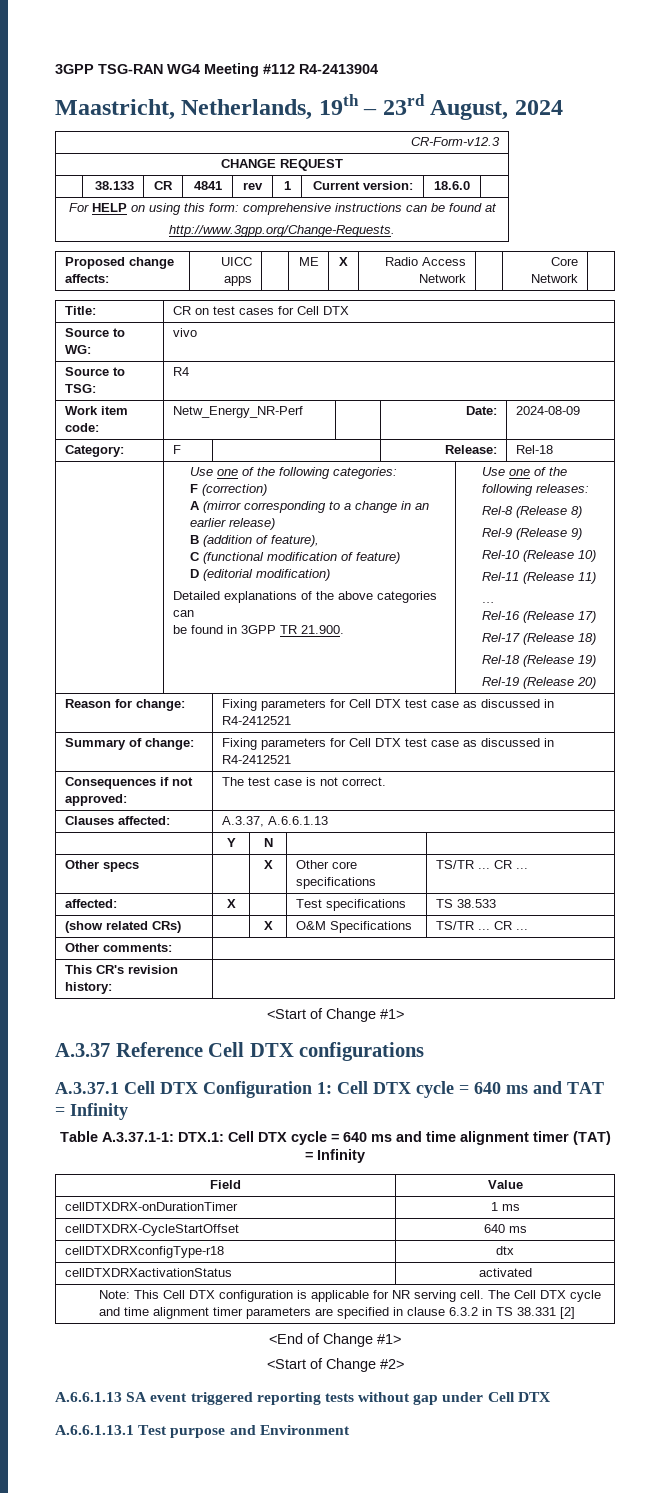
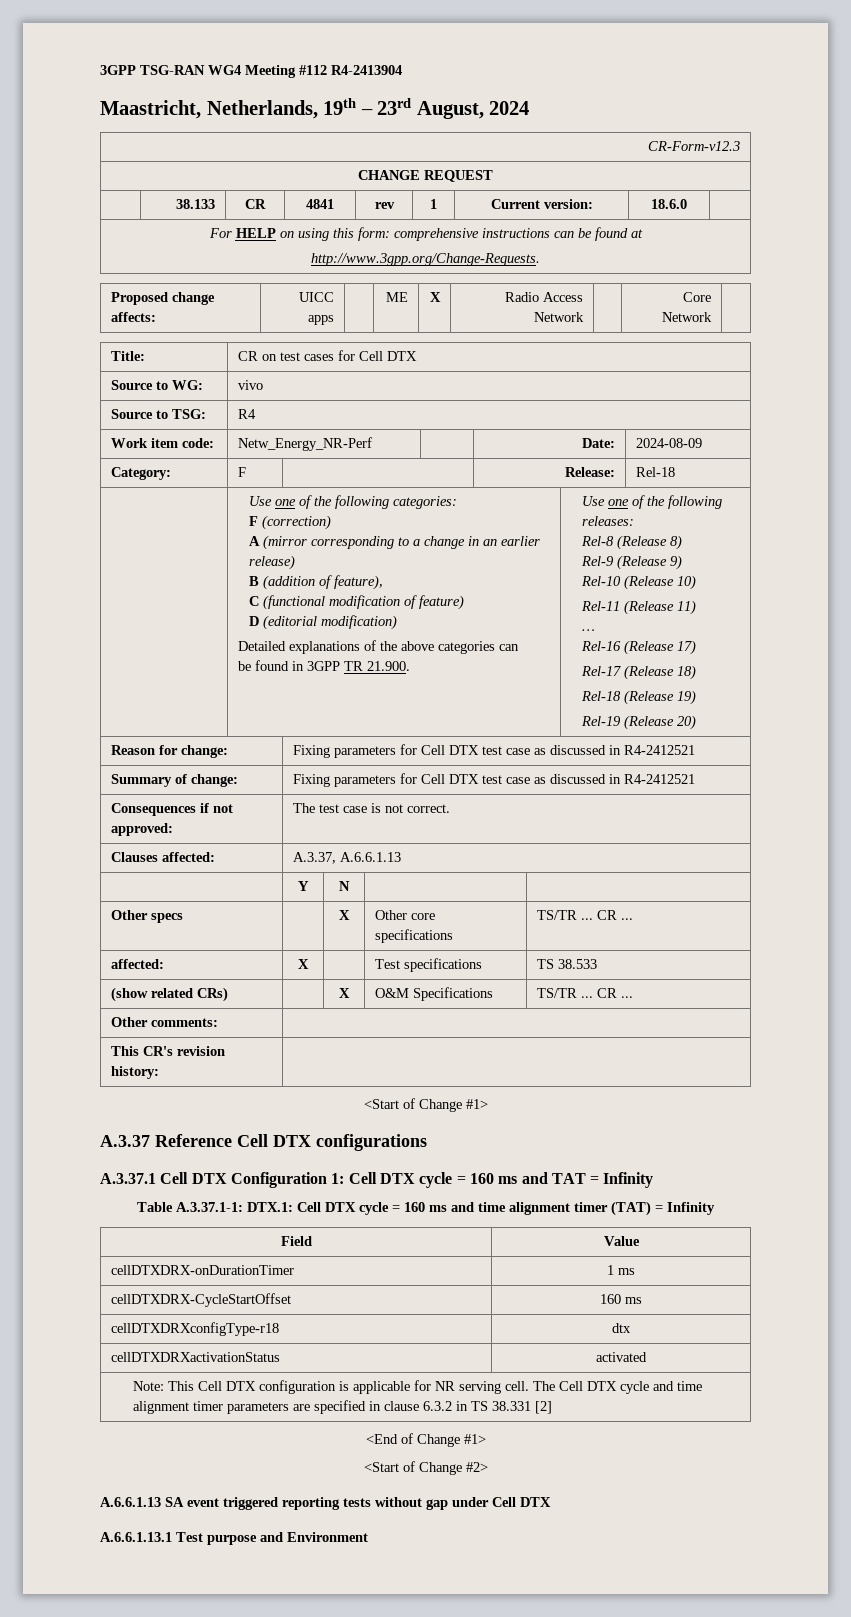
- A.3.37.1 Cell DTX Configuration 1: Cell DTX cycle = 640 ms and TAT = Infinity
+ A.3.37.1 Cell DTX Configuration 1: Cell DTX cycle = 160 ms and TAT = Infinity
- Table A.3.37.1-1: DTX.1: Cell DTX cycle = 640 ms and time alignment timer (TAT) = Infinity
+ Table A.3.37.1-1: DTX.1: Cell DTX cycle = 160 ms and time alignment timer (TAT) = Infinity
- cellDTXDRX-CycleStartOffset | 640 ms
+ cellDTXDRX-CycleStartOffset | 160 ms

